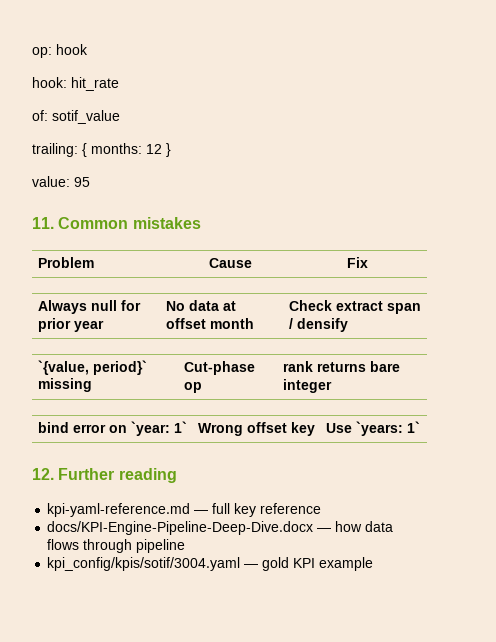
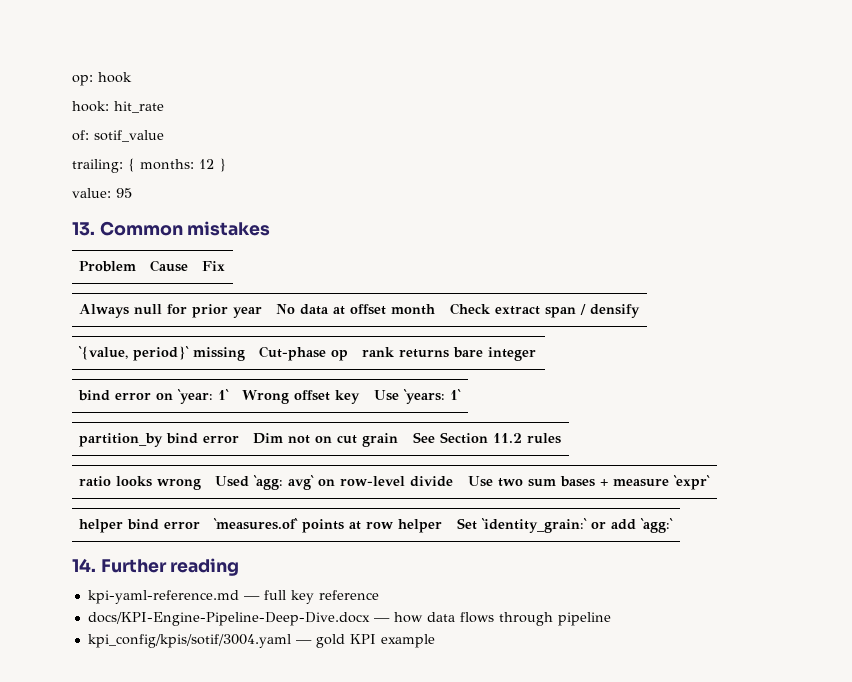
- 11. Common mistakes
+ 13. Common mistakes
- 12. Further reading
+ partition_by bind error | Dim not on cut grain | See Section 11.2 rules
+ ratio looks wrong | Used `agg: avg` on row-level divide | Use two sum bases + measure `expr`
+ helper bind error | `measures.of` points at row helper | Set `identity_grain:` or add `agg:`
+ 14. Further reading

